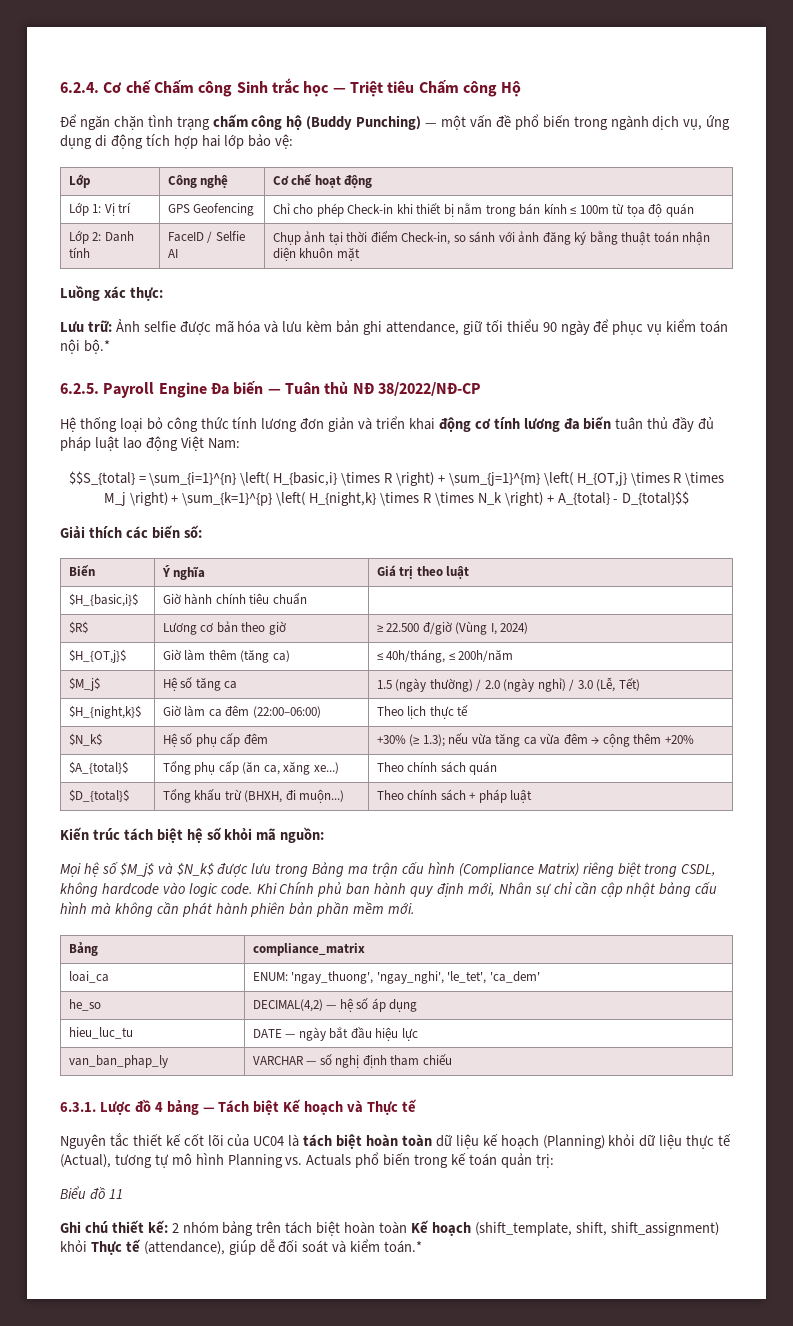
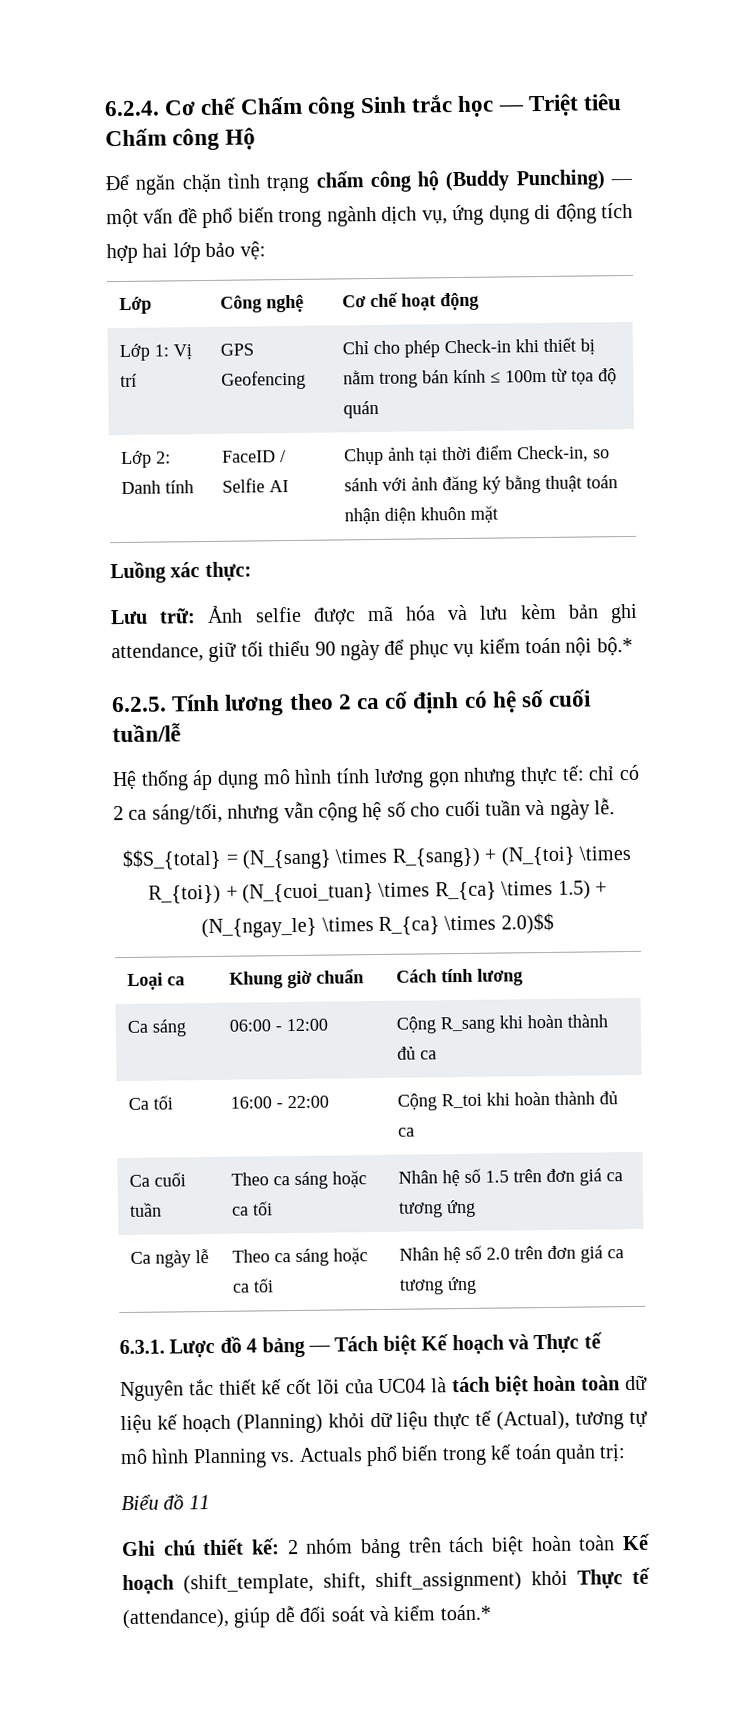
- 6.2.5. Payroll Engine Đa biến — Tuân thủ NĐ 38/2022/NĐ-CP
- Hệ thống loại bỏ công thức tính lương đơn giản và triển khai động cơ tính lương đa biến tuân thủ đầy đủ pháp luật lao động Việt Nam:
- $$S_{total} = \sum_{i=1}^{n} \left( H_{basic,i} \times R \right) + \sum_{j=1}^{m} \left( H_{OT,j} \times R \times M_j \right) + \sum_{k=1}^{p} \left( H_{night,k} \times R \times N_k \right) + A_{total} - D_{total}$$
- Giải thích các biến số:
- Biến | Ý nghĩa | Giá trị theo luật
- $H_{basic,i}$ | Giờ hành chính tiêu chuẩn |
- $R$ | Lương cơ bản theo giờ | ≥ 22.500 đ/giờ (Vùng I, 2024)
- $H_{OT,j}$ | Giờ làm thêm (tăng ca) | ≤ 40h/tháng, ≤ 200h/năm
- $M_j$ | Hệ số tăng ca | 1.5 (ngày thường) / 2.0 (ngày nghỉ) / 3.0 (Lễ, Tết)
- $H_{night,k}$ | Giờ làm ca đêm (22:00–06:00) | Theo lịch thực tế
- $N_k$ | Hệ số phụ cấp đêm | +30% (≥ 1.3); nếu vừa tăng ca vừa đêm → cộng thêm +20%
- $A_{total}$ | Tổng phụ cấp (ăn ca, xăng xe...) | Theo chính sách quán
- $D_{total}$ | Tổng khấu trừ (BHXH, đi muộn...) | Theo chính sách + pháp luật
- Kiến trúc tách biệt hệ số khỏi mã nguồn:
- Mọi hệ số $M_j$ và $N_k$ được lưu trong Bảng ma trận cấu hình (Compliance Matrix) riêng biệt trong CSDL, không hardcode vào logic code. Khi Chính phủ ban hành quy định mới, Nhân sự chỉ cần cập nhật bảng cấu hình mà không cần phát hành phiên bản phần mềm mới.
- Bảng | compliance_matrix
- loai_ca | ENUM: 'ngay_thuong', 'ngay_nghi', 'le_tet', 'ca_dem'
- he_so | DECIMAL(4,2) — hệ số áp dụng
- hieu_luc_tu | DATE — ngày bắt đầu hiệu lực
- van_ban_phap_ly | VARCHAR — số nghị định tham chiếu
+ 6.2.5. Tính lương theo 2 ca cố định có hệ số cuối tuần/lễ
+ Hệ thống áp dụng mô hình tính lương gọn nhưng thực tế: chỉ có 2 ca sáng/tối, nhưng vẫn cộng hệ số cho cuối tuần và ngày lễ.
+ $$S_{total} = (N_{sang} \times R_{sang}) + (N_{toi} \times R_{toi}) + (N_{cuoi_tuan} \times R_{ca} \times 1.5) + (N_{ngay_le} \times R_{ca} \times 2.0)$$
+ Loại ca | Khung giờ chuẩn | Cách tính lương
+ Ca sáng | 06:00 - 12:00 | Cộng R_sang khi hoàn thành đủ ca
+ Ca tối | 16:00 - 22:00 | Cộng R_toi khi hoàn thành đủ ca
+ Ca cuối tuần | Theo ca sáng hoặc ca tối | Nhân hệ số 1.5 trên đơn giá ca tương ứng
+ Ca ngày lễ | Theo ca sáng hoặc ca tối | Nhân hệ số 2.0 trên đơn giá ca tương ứng

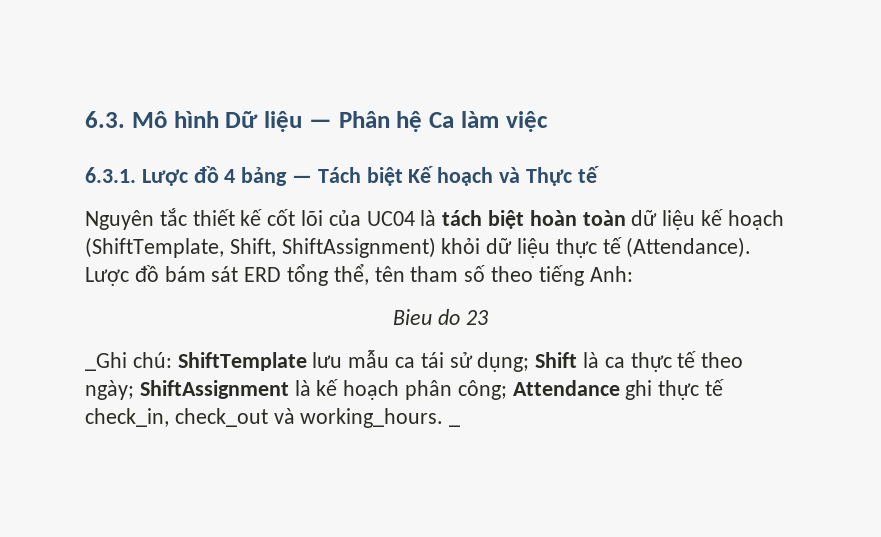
- 6.2.4. Cơ chế Chấm công Sinh trắc học — Triệt tiêu Chấm công Hộ
- Để ngăn chặn tình trạng chấm công hộ (Buddy Punching) — một vấn đề phổ biến trong ngành dịch vụ, ứng dụng di động tích hợp hai lớp bảo vệ:
- Lớp | Công nghệ | Cơ chế hoạt động
- Lớp 1: Vị trí | GPS Geofencing | Chỉ cho phép Check-in khi thiết bị nằm trong bán kính ≤ 100m từ tọa độ quán
- Lớp 2: Danh tính | FaceID / Selfie AI | Chụp ảnh tại thời điểm Check-in, so sánh với ảnh đăng ký bằng thuật toán nhận diện khuôn mặt
- Luồng xác thực:
- Lưu trữ: Ảnh selfie được mã hóa và lưu kèm bản ghi attendance, giữ tối thiểu 90 ngày để phục vụ kiểm toán nội bộ.*
- 6.2.5. Tính lương theo 2 ca cố định có hệ số cuối tuần/lễ
- Hệ thống áp dụng mô hình tính lương gọn nhưng thực tế: chỉ có 2 ca sáng/tối, nhưng vẫn cộng hệ số cho cuối tuần và ngày lễ.
- $$S_{total} = (N_{sang} \times R_{sang}) + (N_{toi} \times R_{toi}) + (N_{cuoi_tuan} \times R_{ca} \times 1.5) + (N_{ngay_le} \times R_{ca} \times 2.0)$$
- Loại ca | Khung giờ chuẩn | Cách tính lương
- Ca sáng | 06:00 - 12:00 | Cộng R_sang khi hoàn thành đủ ca
- Ca tối | 16:00 - 22:00 | Cộng R_toi khi hoàn thành đủ ca
- Ca cuối tuần | Theo ca sáng hoặc ca tối | Nhân hệ số 1.5 trên đơn giá ca tương ứng
- Ca ngày lễ | Theo ca sáng hoặc ca tối | Nhân hệ số 2.0 trên đơn giá ca tương ứng
+ 6.3. Mô hình Dữ liệu — Phân hệ Ca làm việc
- Nguyên tắc thiết kế cốt lõi của UC04 là tách biệt hoàn toàn dữ liệu kế hoạch (Planning) khỏi dữ liệu thực tế (Actual), tương tự mô hình Planning vs. Actuals phổ biến trong kế toán quản trị:
- Biểu đồ 11
- Ghi chú thiết kế: 2 nhóm bảng trên tách biệt hoàn toàn Kế hoạch (shift_template, shift, shift_assignment) khỏi Thực tế (attendance), giúp dễ đối soát và kiểm toán.*
+ Nguyên tắc thiết kế cốt lõi của UC04 là tách biệt hoàn toàn dữ liệu kế hoạch (ShiftTemplate, Shift, ShiftAssignment) khỏi dữ liệu thực tế (Attendance). Lược đồ bám sát ERD tổng thể, tên tham số theo tiếng Anh:
+ Bieu do 23
+ _Ghi chú: ShiftTemplate lưu mẫu ca tái sử dụng; Shift là ca thực tế theo ngày; ShiftAssignment là kế hoạch phân công; Attendance ghi thực tế check_in, check_out và working_hours. _

